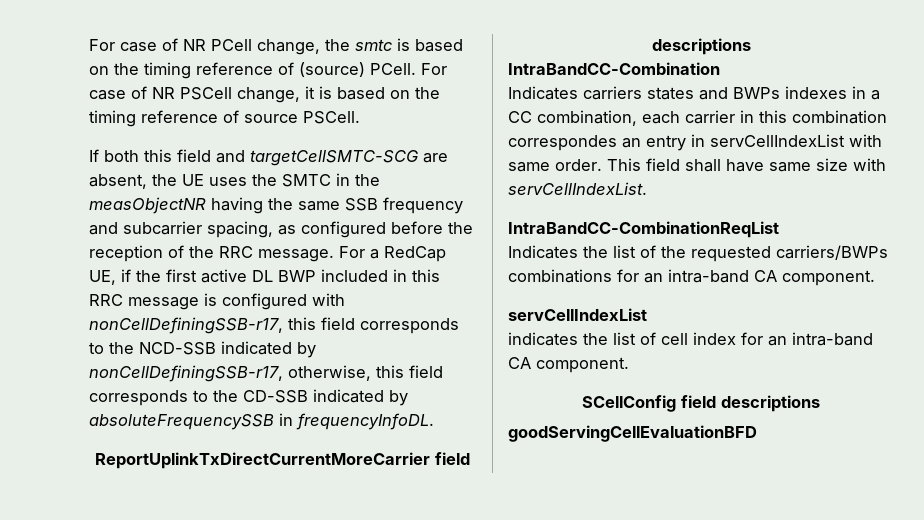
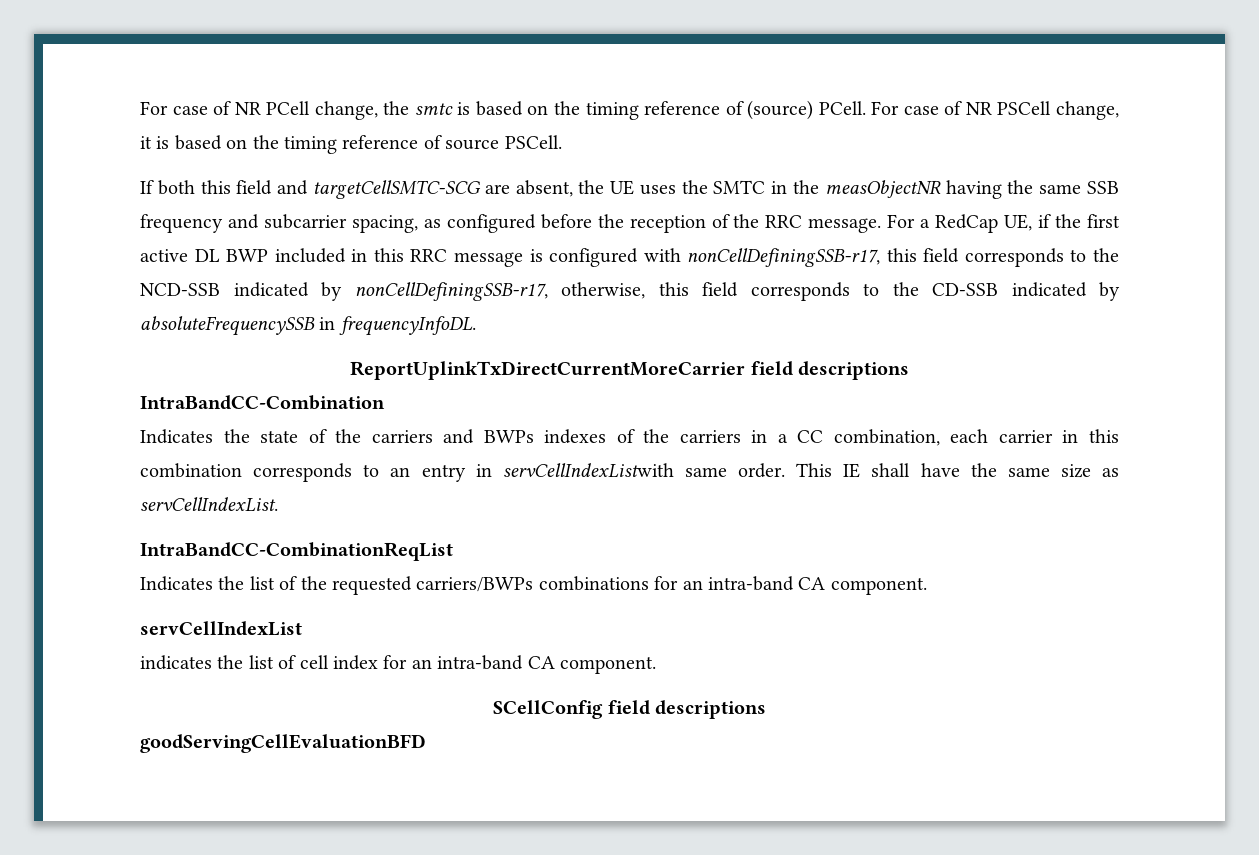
- Indicates carriers states and BWPs indexes in a CC combination, each carrier in this combination correspondes an entry in servCellIndexList with same order.
+ Indicates the state of the carriers and BWPs indexes of the carriers in a CC combination, each carrier in this combination corresponds to an entry in servCellIndexListwith same order.
- This field shall have same size with servCellIndexList.
+ This IE shall have the same size as servCellIndexList.

